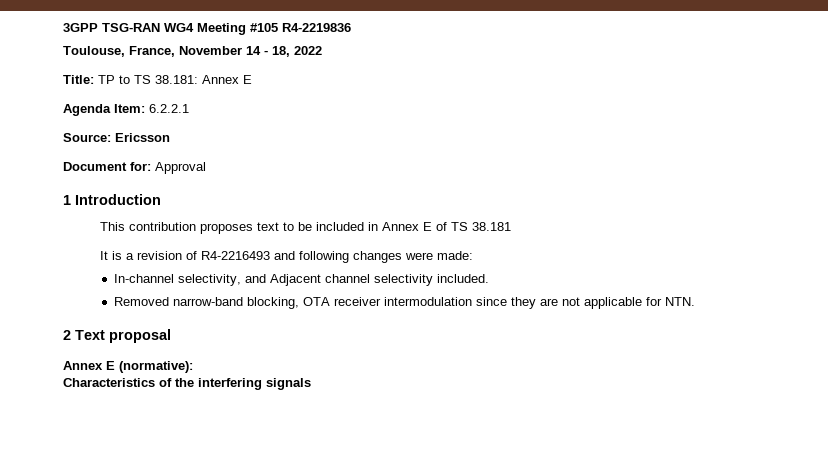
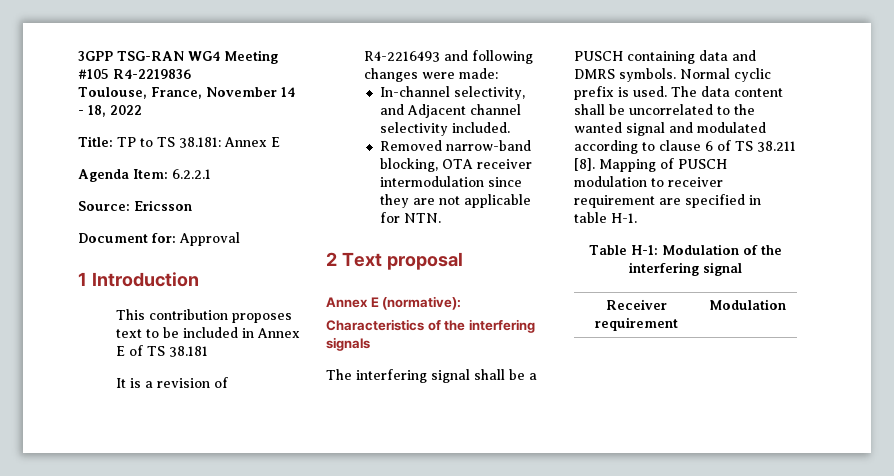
+ The interfering signal shall be a PUSCH containing data and DMRS symbols. Normal cyclic prefix is used. The data content shall be uncorrelated to the wanted signal and modulated according to clause 6 of TS 38.211 [8]. Mapping of PUSCH modulation to receiver requirement are specified in table H-1.
+ Table H-1: Modulation of the interfering signal
+ Receiver requirement | Modulation

